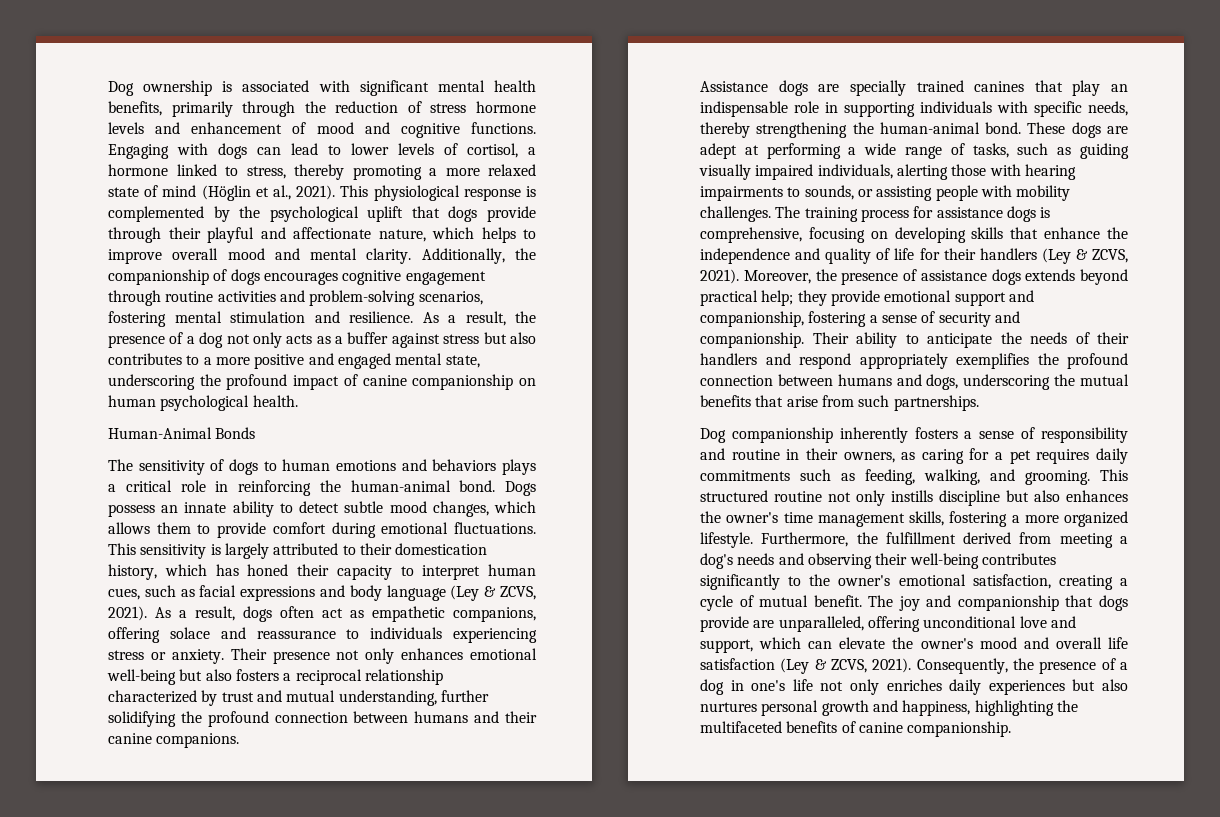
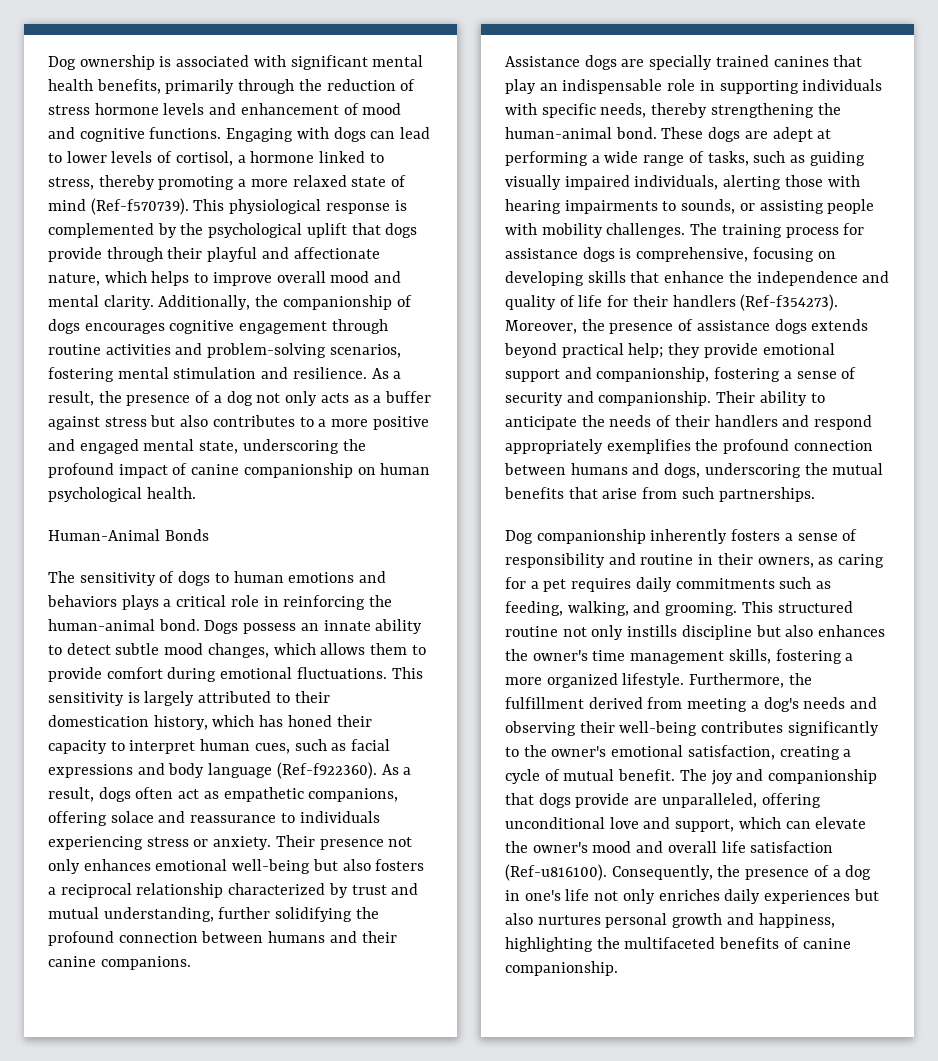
- Engaging with dogs can lead to lower levels of cortisol, a hormone linked to stress, thereby promoting a more relaxed state of mind (Höglin et al., 2021).
+ Engaging with dogs can lead to lower levels of cortisol, a hormone linked to stress, thereby promoting a more relaxed state of mind (Ref-f570739).
- This sensitivity is largely attributed to their domestication history, which has honed their capacity to interpret human cues, such as facial expressions and body language (Ley & ZCVS, 2021).
+ This sensitivity is largely attributed to their domestication history, which has honed their capacity to interpret human cues, such as facial expressions and body language (Ref-f922360).
- The training process for assistance dogs is comprehensive, focusing on developing skills that enhance the independence and quality of life for their handlers (Ley & ZCVS, 2021).
+ The training process for assistance dogs is comprehensive, focusing on developing skills that enhance the independence and quality of life for their handlers (Ref-f354273).
- The joy and companionship that dogs provide are unparalleled, offering unconditional love and support, which can elevate the owner's mood and overall life satisfaction (Ley & ZCVS, 2021).
+ The joy and companionship that dogs provide are unparalleled, offering unconditional love and support, which can elevate the owner's mood and overall life satisfaction (Ref-u816100).

